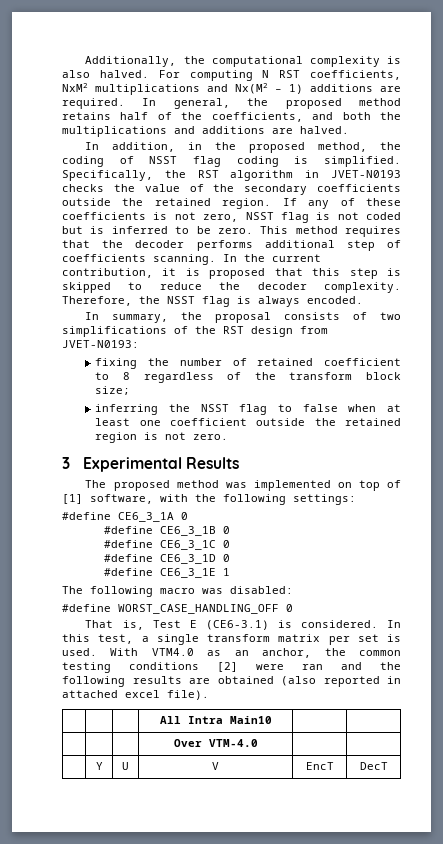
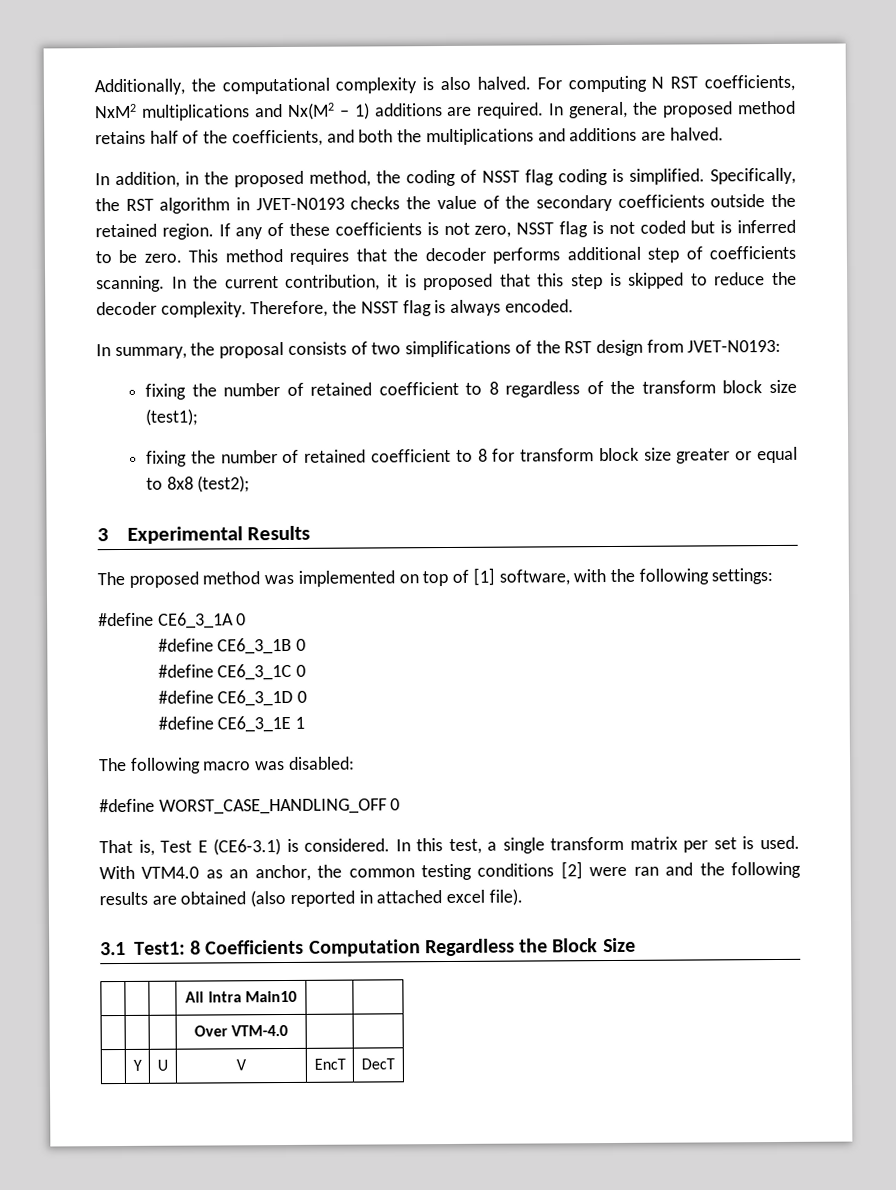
- fixing the number of retained coefficient to 8 regardless of the transform block size;
- inferring the NSST flag to false when at least one coefficient outside the retained region is not zero.
+ fixing the number of retained coefficient to 8 regardless of the transform block size (test1);
+ fixing the number of retained coefficient to 8 for transform block size greater or equal to 8x8 (test2);
+ 3.1 Test1: 8 Coefficients Computation Regardless the Block Size

